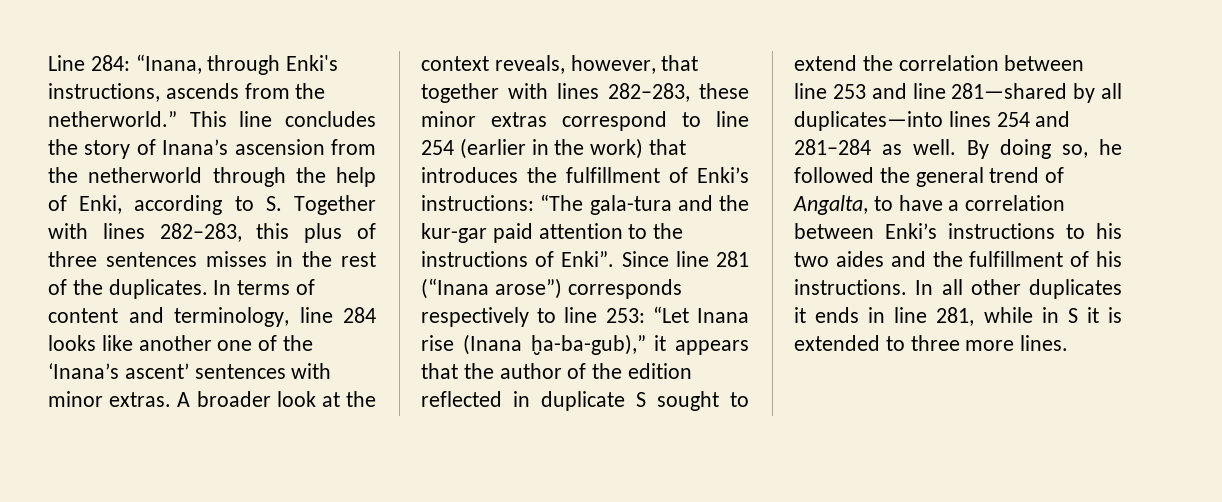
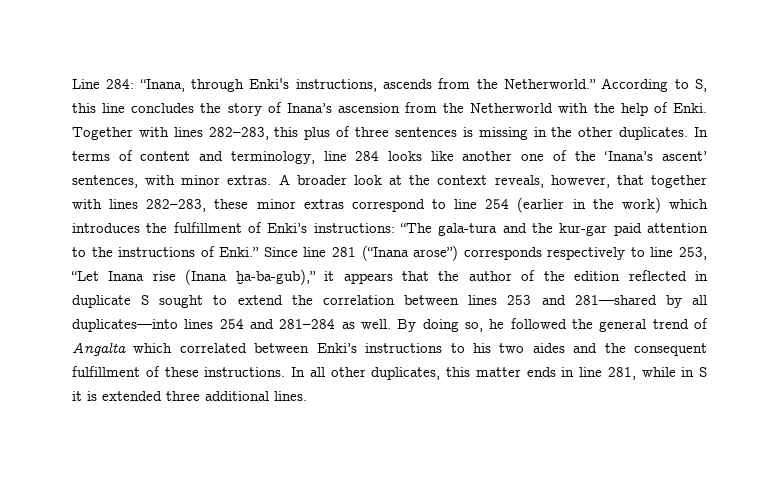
- Line 284: “Inana, through Enki's instructions, ascends from the netherworld.” This line concludes the story of Inana’s ascension from the netherworld through the help of Enki, according to S. Together with lines 282–283, this plus of three sentences misses in the rest of the duplicates.
+ Line 284: “Inana, through Enki's instructions, ascends from the Netherworld.” According to S, this line concludes the story of Inana’s ascension from the Netherworld with the help of Enki. Together with lines 282–283, this plus of three sentences is missing in the other duplicates.
- In terms of content and terminology, line 284 looks like another one of the ‘Inana’s ascent’ sentences with minor extras.
+ In terms of content and terminology, line 284 looks like another one of the ‘Inana’s ascent’ sentences, with minor extras.
- A broader look at the context reveals, however, that together with lines 282–283, these minor extras correspond to line 254 (earlier in the work) that introduces the fulfillment of Enki’s instructions: “The gala-tura and the kur-gar paid attention to the instructions of Enki”.
+ A broader look at the context reveals, however, that together with lines 282–283, these minor extras correspond to line 254 (earlier in the work) which introduces the fulfillment of Enki’s instructions: “The gala-tura and the kur-gar paid attention to the instructions of Enki.”
- Since line 281 (“Inana arose”) corresponds respectively to line 253: “Let Inana rise (Inana ḫa-ba-gub),” it appears that the author of the edition reflected in duplicate S sought to extend the correlation between line 253 and line 281—shared by all duplicates—into lines 254 and 281–284 as well.
+ Since line 281 (“Inana arose”) corresponds respectively to line 253, “Let Inana rise (Inana ḫa-ba-gub),” it appears that the author of the edition reflected in duplicate S sought to extend the correlation between lines 253 and 281—shared by all duplicates—into lines 254 and 281–284 as well.
- By doing so, he followed the general trend of Angalta, to have a correlation between Enki’s instructions to his two aides and the fulfillment of his instructions.
+ By doing so, he followed the general trend of Angalta which correlated between Enki’s instructions to his two aides and the consequent fulfillment of these instructions.
- In all other duplicates it ends in line 281, while in S it is extended to three more lines.
+ In all other duplicates, this matter ends in line 281, while in S it is extended three additional lines.

